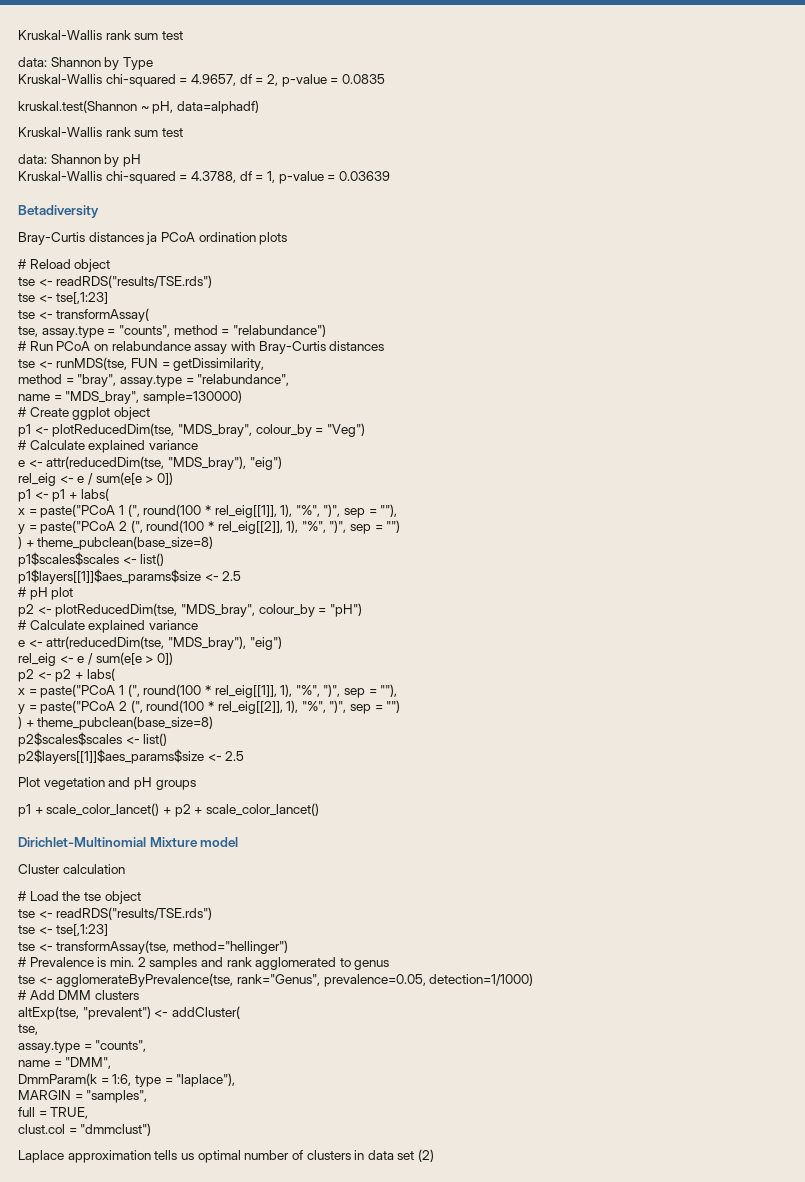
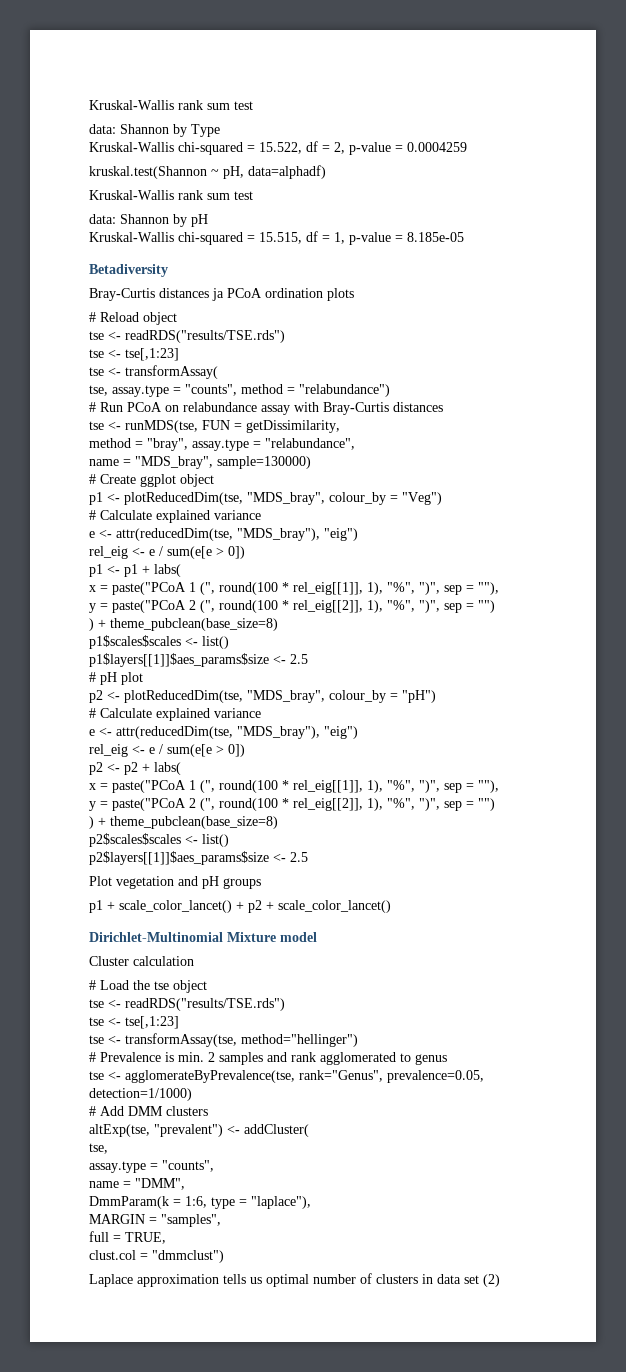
- Kruskal-Wallis chi-squared = 4.9657, df = 2, p-value = 0.0835
+ Kruskal-Wallis chi-squared = 15.522, df = 2, p-value = 0.0004259
- Kruskal-Wallis chi-squared = 4.3788, df = 1, p-value = 0.03639
+ Kruskal-Wallis chi-squared = 15.515, df = 1, p-value = 8.185e-05

